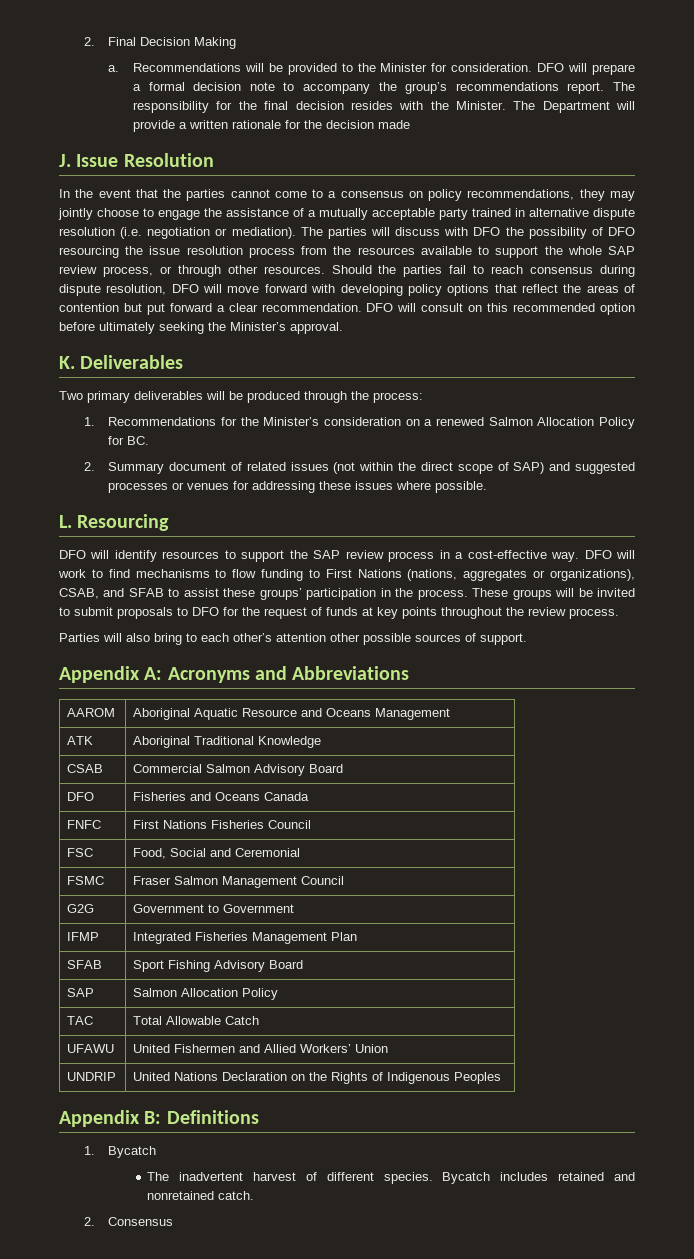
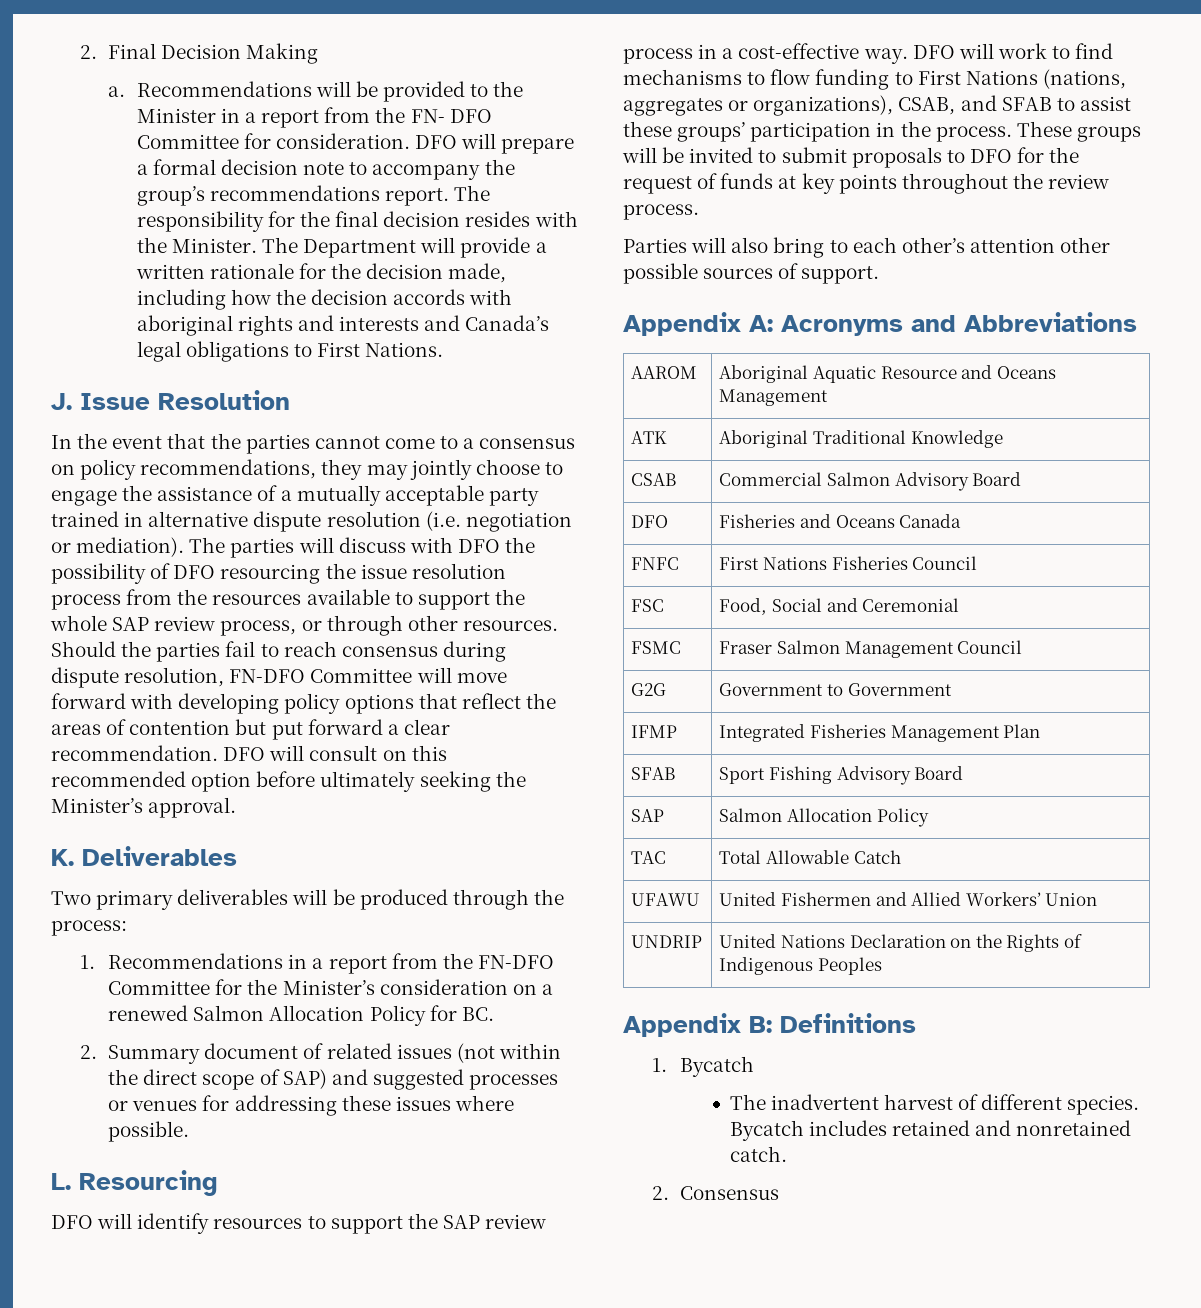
- Recommendations will be provided to the Minister for consideration.
+ Recommendations will be provided to the Minister in a report from the FN- DFO Committee for consideration.
- The Department will provide a written rationale for the decision made
+ The Department will provide a written rationale for the decision made, including how the decision accords with aboriginal rights and interests and Canada’s legal obligations to First Nations.
- Should the parties fail to reach consensus during dispute resolution, DFO will move forward with developing policy options that reflect the areas of contention but put forward a clear recommendation.
+ Should the parties fail to reach consensus during dispute resolution, FN-DFO Committee will move forward with developing policy options that reflect the areas of contention but put forward a clear recommendation.
- 1. Recommendations for the Minister’s consideration on a renewed Salmon Allocation Policy for BC.
+ 1. Recommendations in a report from the FN-DFO Committee for the Minister’s consideration on a renewed Salmon Allocation Policy for BC.

